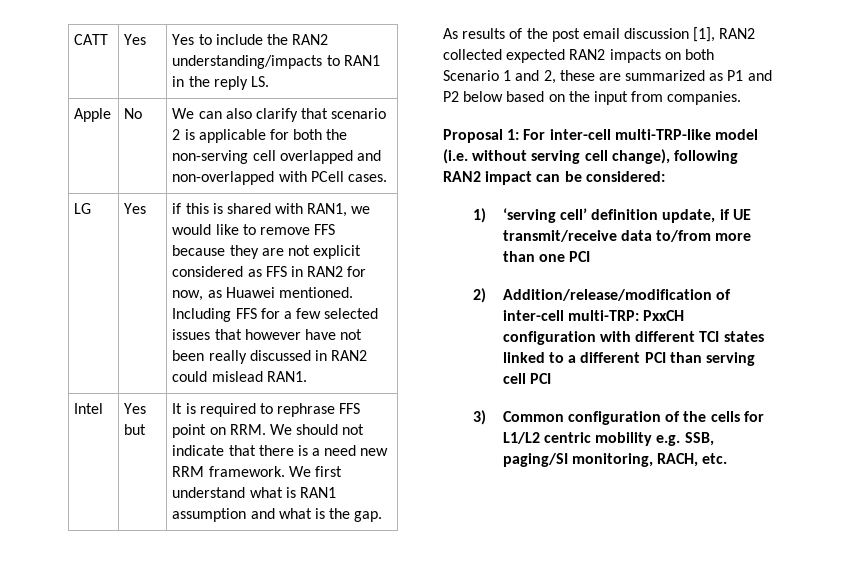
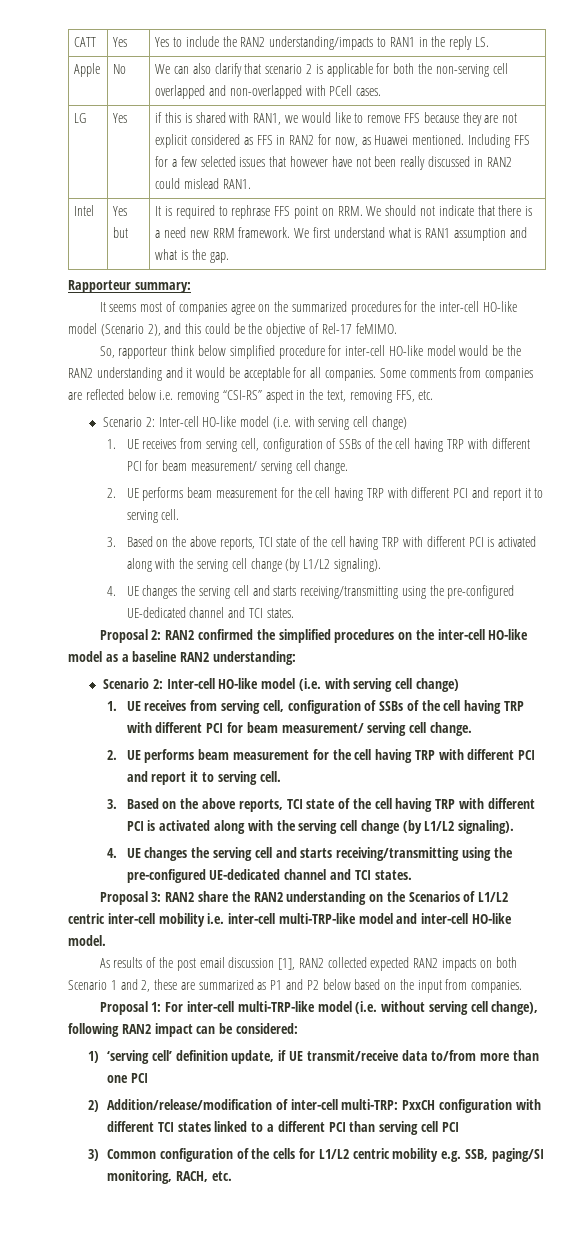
+ Rapporteur summary:
+ It seems most of companies agree on the summarized procedures for the inter-cell HO-like model (Scenario 2), and this could be the objective of Rel-17 feMIMO.
+ So, rapporteur think below simplified procedure for inter-cell HO-like model would be the RAN2 understanding and it would be acceptable for all companies. Some comments from companies are reflected below i.e. removing “CSI-RS” aspect in the text, removing FFS, etc.
+ Scenario 2: Inter-cell HO-like model (i.e. with serving cell change)
+ 1. UE receives from serving cell, configuration of SSBs of the cell having TRP with different PCI for beam measurement/ serving cell change.
+ 2. UE performs beam measurement for the cell having TRP with different PCI and report it to serving cell.
+ 3. Based on the above reports, TCI state of the cell having TRP with different PCI is activated along with the serving cell change (by L1/L2 signaling).
+ 4. UE changes the serving cell and starts receiving/transmitting using the pre-configured UE-dedicated channel and TCI states.
+ Proposal 2: RAN2 confirmed the simplified procedures on the inter-cell HO-like model as a baseline RAN2 understanding:
+ Scenario 2: Inter-cell HO-like model (i.e. with serving cell change)
+ 1. UE receives from serving cell, configuration of SSBs of the cell having TRP with different PCI for beam measurement/ serving cell change.
+ 2. UE performs beam measurement for the cell having TRP with different PCI and report it to serving cell.
+ 3. Based on the above reports, TCI state of the cell having TRP with different PCI is activated along with the serving cell change (by L1/L2 signaling).
+ 4. UE changes the serving cell and starts receiving/transmitting using the pre-configured UE-dedicated channel and TCI states.
+ Proposal 3: RAN2 share the RAN2 understanding on the Scenarios of L1/L2 centric inter-cell mobility i.e. inter-cell multi-TRP-like model and inter-cell HO-like model.

